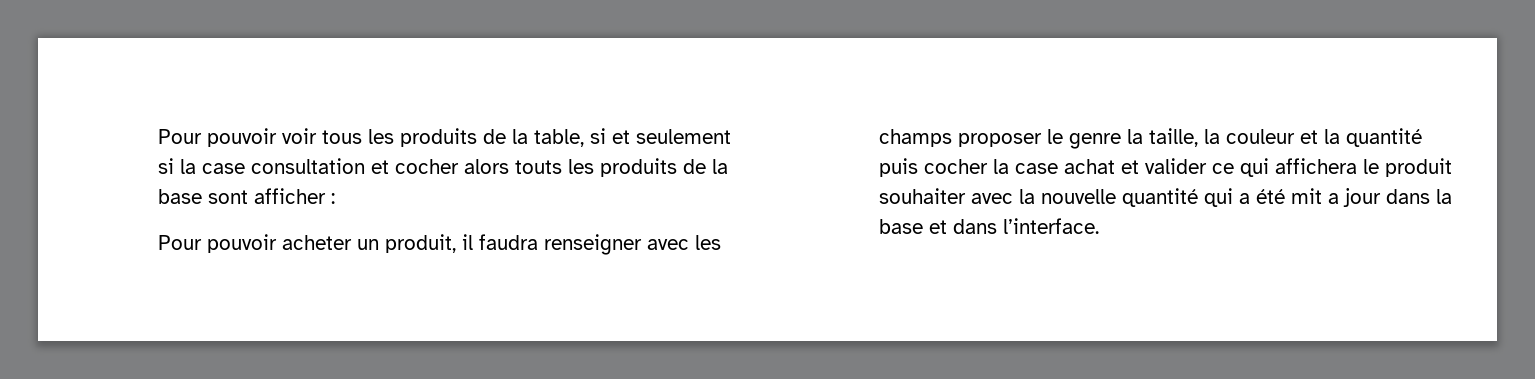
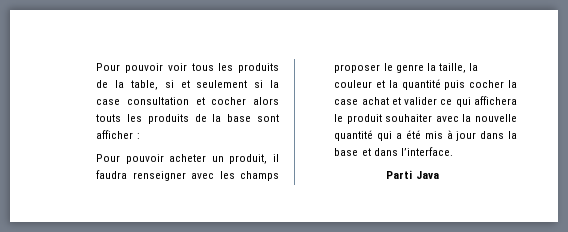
- Pour pouvoir acheter un produit, il faudra renseigner avec les champs proposer le genre la taille, la couleur et la quantité puis cocher la case achat et valider ce qui affichera le produit souhaiter avec la nouvelle quantité qui a été mit a jour dans la base et dans l’interface.
+ Pour pouvoir acheter un produit, il faudra renseigner avec les champs proposer le genre la taille, la couleur et la quantité puis cocher la case achat et valider ce qui affichera le produit souhaiter avec la nouvelle quantité qui a été mis à jour dans la base et dans l’interface.
+ Parti Java

